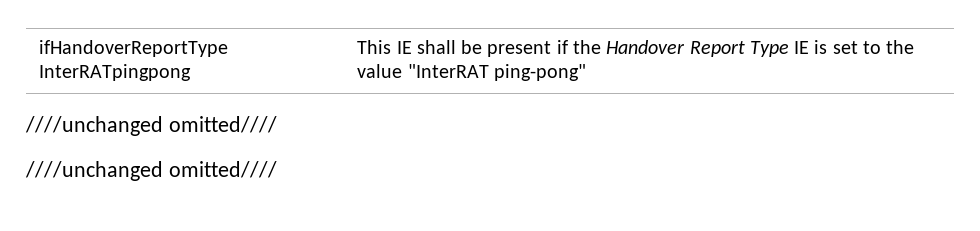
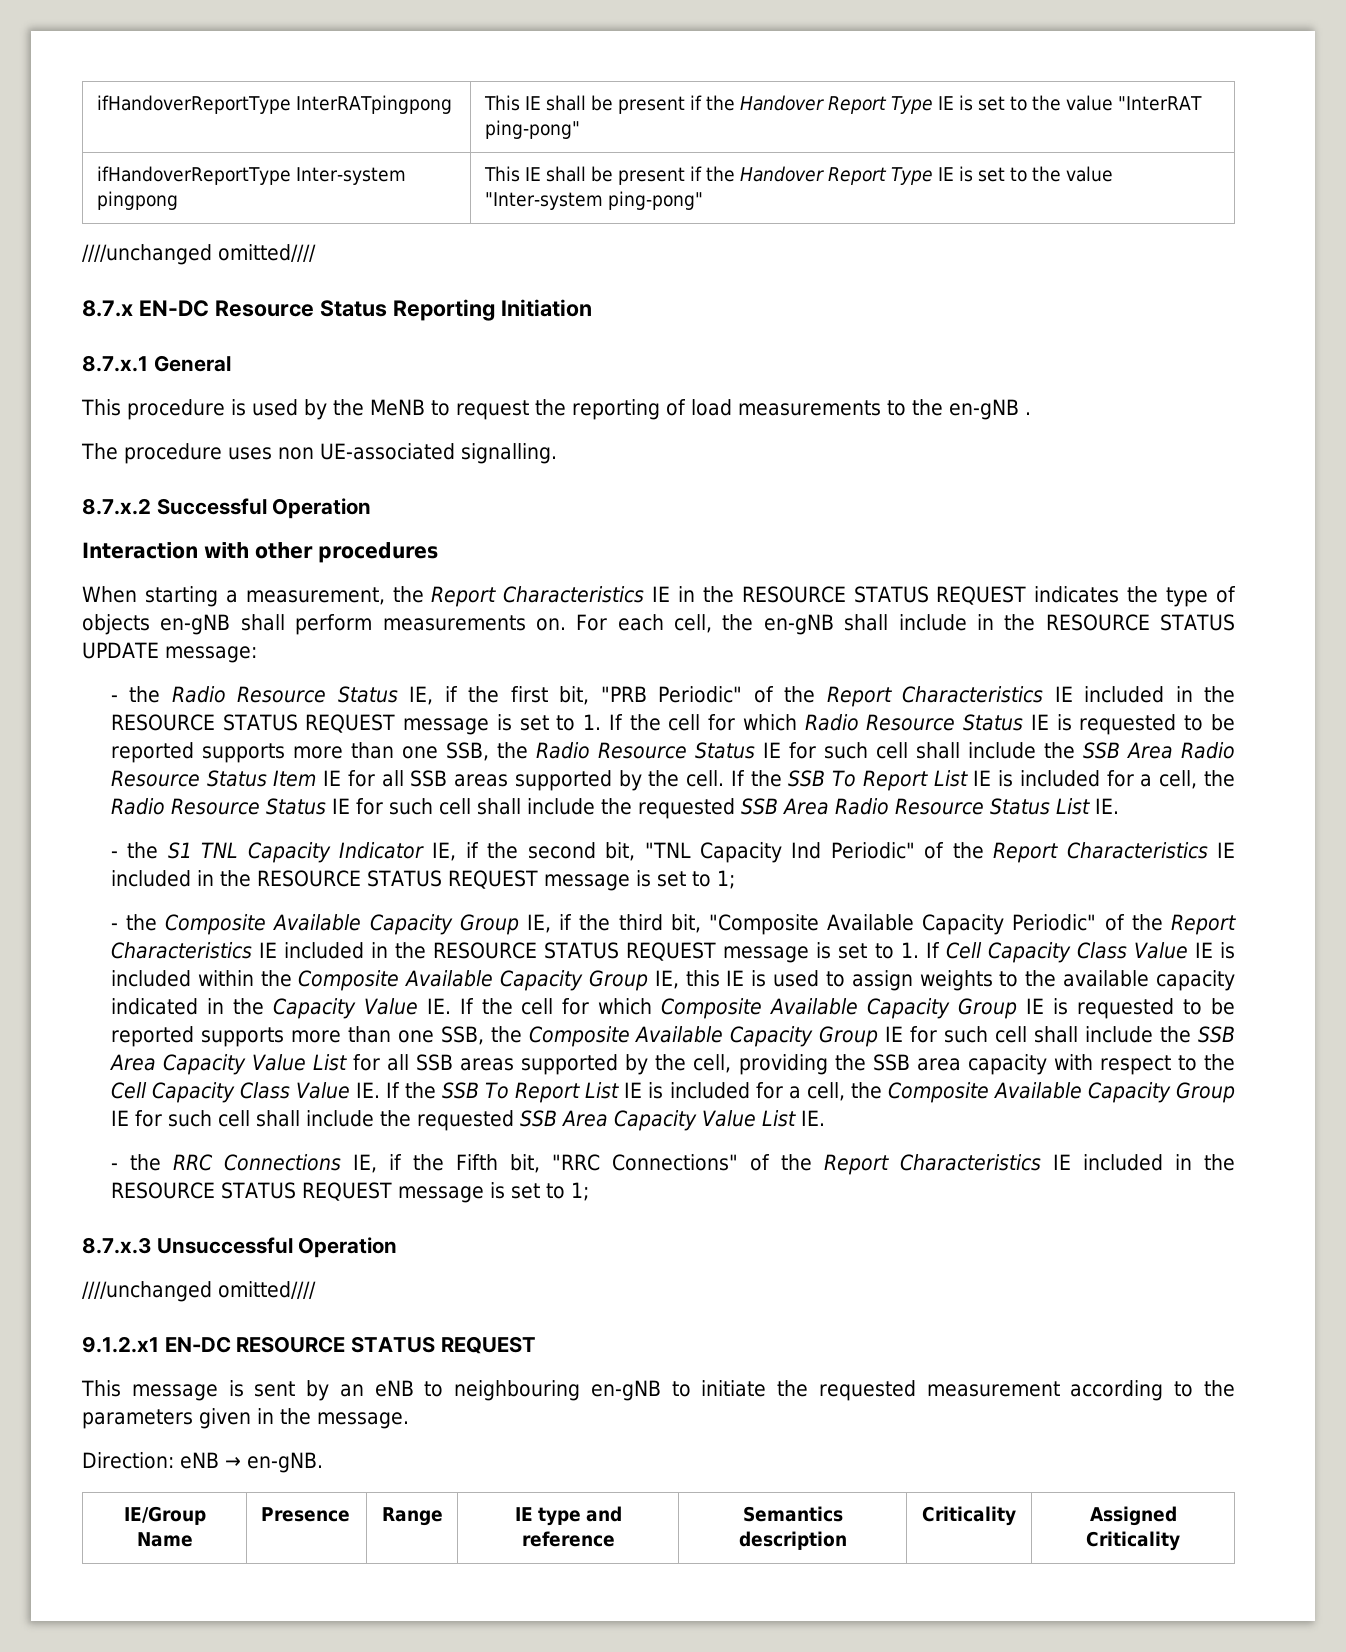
  ifHandoverReportType InterRATpingpong | This IE shall be present if the Handover Report Type IE is set to the value "InterRAT ping-pong"
+ ifHandoverReportType Inter-system pingpong | This IE shall be present if the Handover Report Type IE is set to the value "Inter-system ping-pong"
  ////unchanged omitted////
+ 8.7.x EN-DC Resource Status Reporting Initiation
+ 8.7.x.1 General
+ This procedure is used by the MeNB to request the reporting of load measurements to the en-gNB .
+ The procedure uses non UE-associated signalling.
+ 8.7.x.2 Successful Operation
+ Interaction with other procedures
+ When starting a measurement, the Report Characteristics IE in the RESOURCE STATUS REQUEST indicates the type of objects en-gNB shall perform measurements on. For each cell, the en-gNB shall include in the RESOURCE STATUS UPDATE message:
+ - the Radio Resource Status IE, if the first bit, "PRB Periodic" of the Report Characteristics IE included in the RESOURCE STATUS REQUEST message is set to 1. If the cell for which Radio Resource Status IE is requested to be reported supports more than one SSB, the Radio Resource Status IE for such cell shall include the SSB Area Radio Resource Status Item IE for all SSB areas supported by the cell. If the SSB To Report List IE is included for a cell, the Radio Resource Status IE for such cell shall include the requested SSB Area Radio Resource Status List IE.
+ - the S1 TNL Capacity Indicator IE, if the second bit, "TNL Capacity Ind Periodic" of the Report Characteristics IE included in the RESOURCE STATUS REQUEST message is set to 1;
+ - the Composite Available Capacity Group IE, if the third bit, "Composite Available Capacity Periodic" of the Report Characteristics IE included in the RESOURCE STATUS REQUEST message is set to 1. If Cell Capacity Class Value IE is included within the Composite Available Capacity Group IE, this IE is used to assign weights to the available capacity indicated in the Capacity Value IE. If the cell for which Composite Available Capacity Group IE is requested to be reported supports more than one SSB, the Composite Available Capacity Group IE for such cell shall include the SSB Area Capacity Value List for all SSB areas supported by the cell, providing the SSB area capacity with respect to the Cell Capacity Class Value IE. If the SSB To Report List IE is included for a cell, the Composite Available Capacity Group IE for such cell shall include the requested SSB Area Capacity Value List IE.
+ - the RRC Connections IE, if the Fifth bit, "RRC Connections" of the Report Characteristics IE included in the RESOURCE STATUS REQUEST message is set to 1;
+ 8.7.x.3 Unsuccessful Operation
  ////unchanged omitted////
+ 9.1.2.x1 EN-DC RESOURCE STATUS REQUEST
+ This message is sent by an eNB to neighbouring en-gNB to initiate the requested measurement according to the parameters given in the message.
+ Direction: eNB → en-gNB.
+ IE/Group Name | Presence | Range | IE type and reference | Semantics description | Criticality | Assigned Criticality

